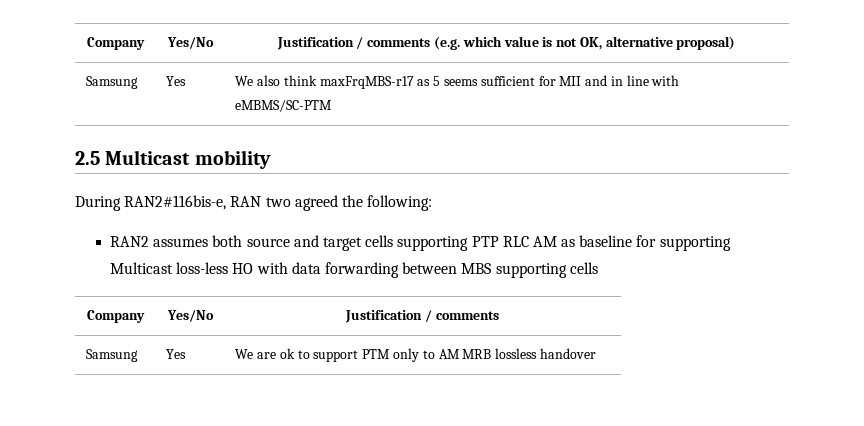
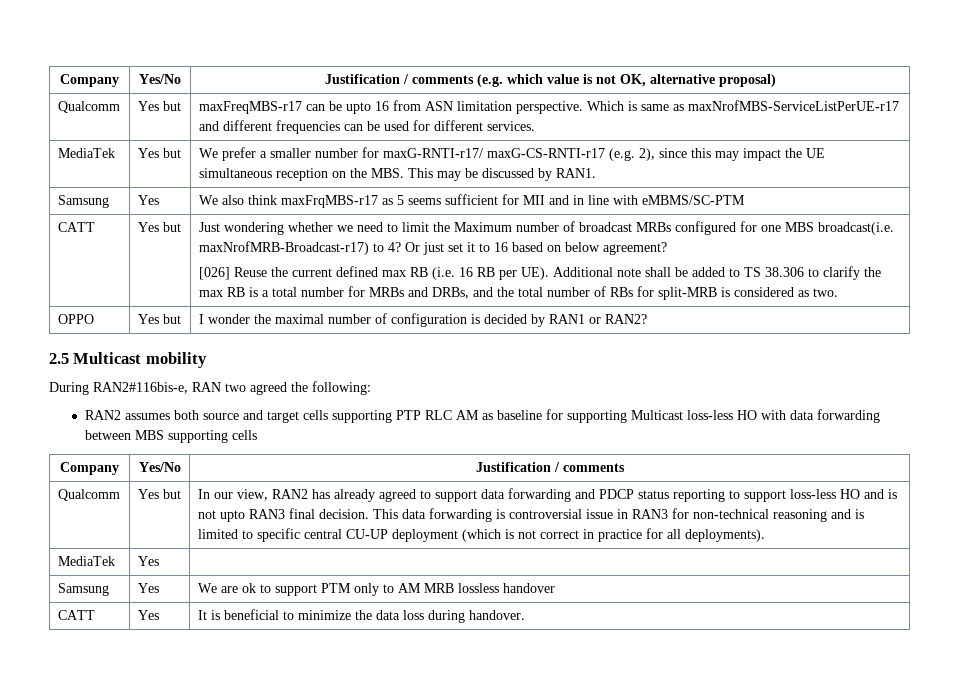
+ Qualcomm | Yes but | maxFreqMBS-r17 can be upto 16 from ASN limitation perspective. Which is same as maxNrofMBS-ServiceListPerUE-r17 and different frequencies can be used for different services.
+ MediaTek | Yes but | We prefer a smaller number for maxG-RNTI-r17/ maxG-CS-RNTI-r17 (e.g. 2), since this may impact the UE simultaneous reception on the MBS. This may be discussed by RAN1.
+ CATT | Yes but | Just wondering whether we need to limit the Maximum number of broadcast MRBs configured for one MBS broadcast(i.e. maxNrofMRB-Broadcast-r17) to 4? Or just set it to 16 based on below agreement?
+ [026] Reuse the current defined max RB (i.e. 16 RB per UE). Additional note shall be added to TS 38.306 to clarify the max RB is a total number for MRBs and DRBs, and the total number of RBs for split-MRB is considered as two.
+ OPPO | Yes but | I wonder the maximal number of configuration is decided by RAN1 or RAN2?
+ Qualcomm | Yes but | In our view, RAN2 has already agreed to support data forwarding and PDCP status reporting to support loss-less HO and is not upto RAN3 final decision. This data forwarding is controversial issue in RAN3 for non-technical reasoning and is limited to specific central CU-UP deployment (which is not correct in practice for all deployments).
+ MediaTek | Yes |
+ CATT | Yes | It is beneficial to minimize the data loss during handover.

